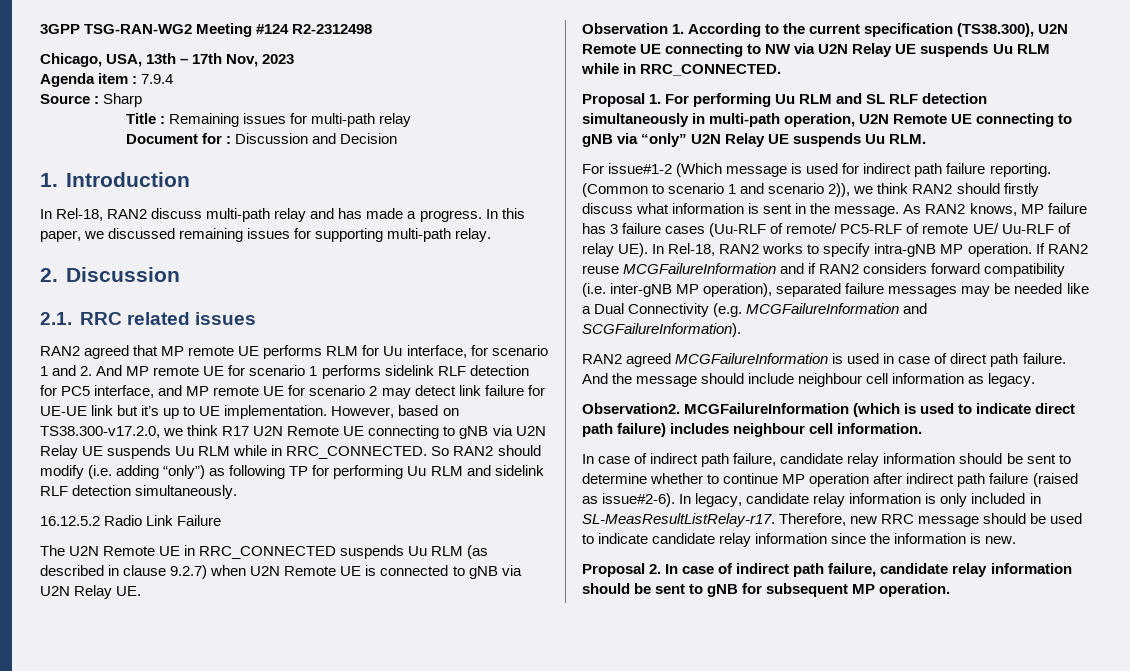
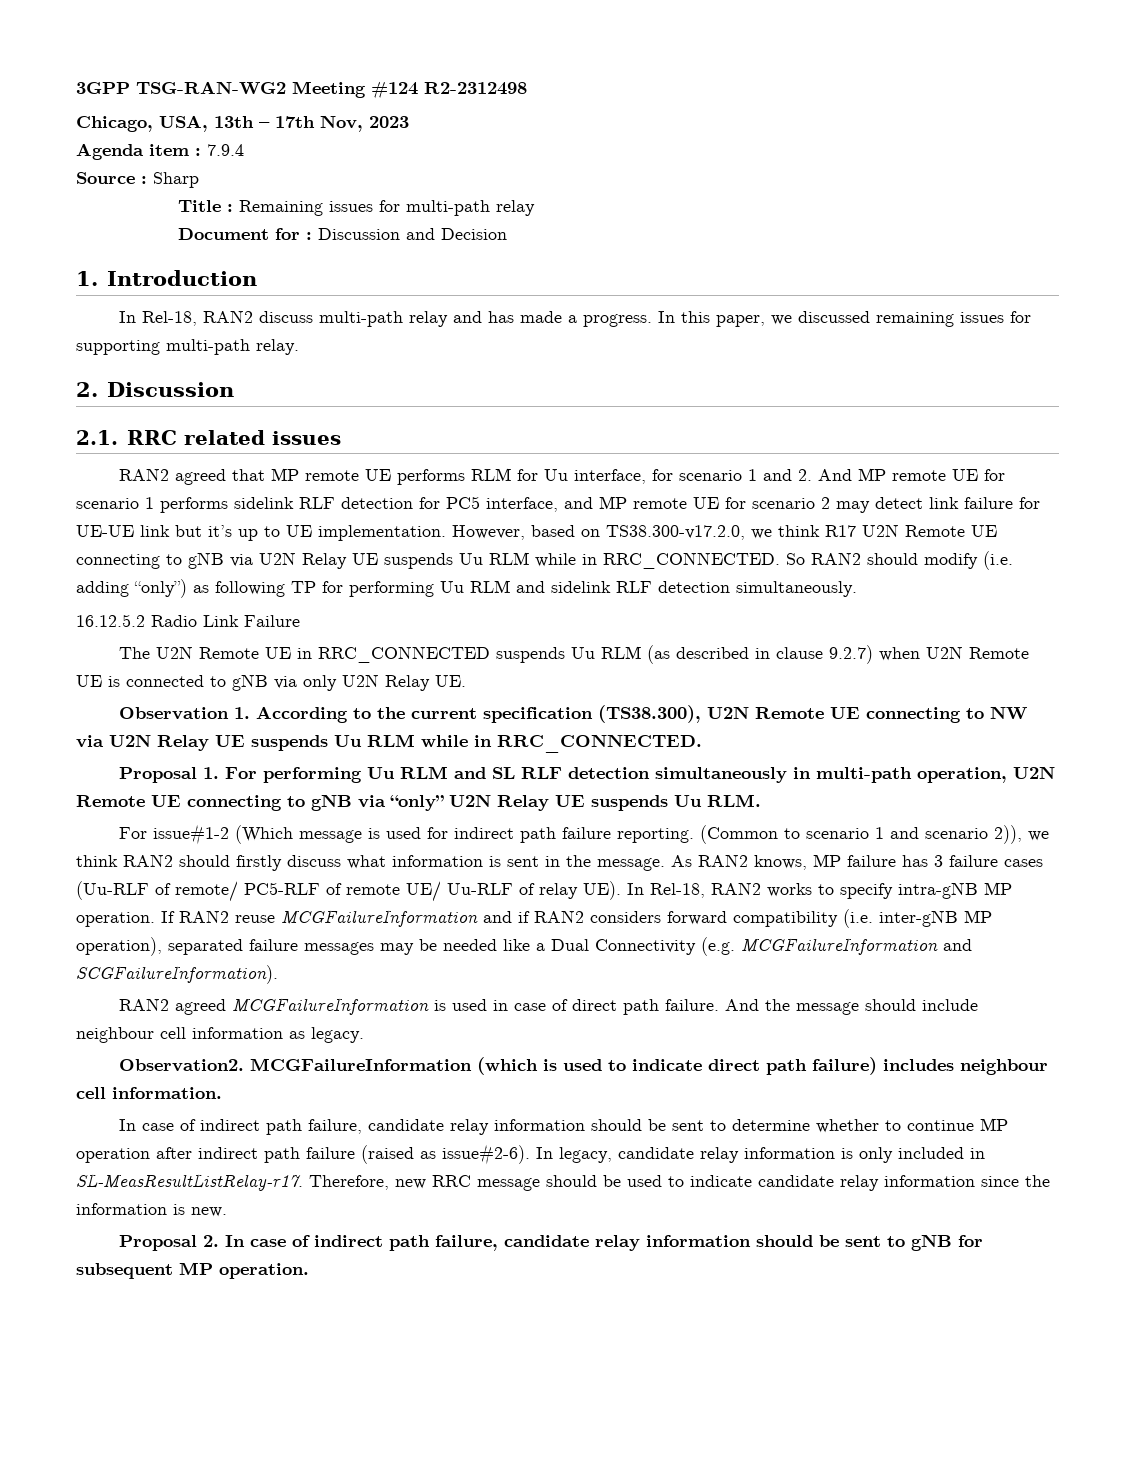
- The U2N Remote UE in RRC_CONNECTED suspends Uu RLM (as described in clause 9.2.7) when U2N Remote UE is connected to gNB via U2N Relay UE.
+ The U2N Remote UE in RRC_CONNECTED suspends Uu RLM (as described in clause 9.2.7) when U2N Remote UE is connected to gNB via only U2N Relay UE.

